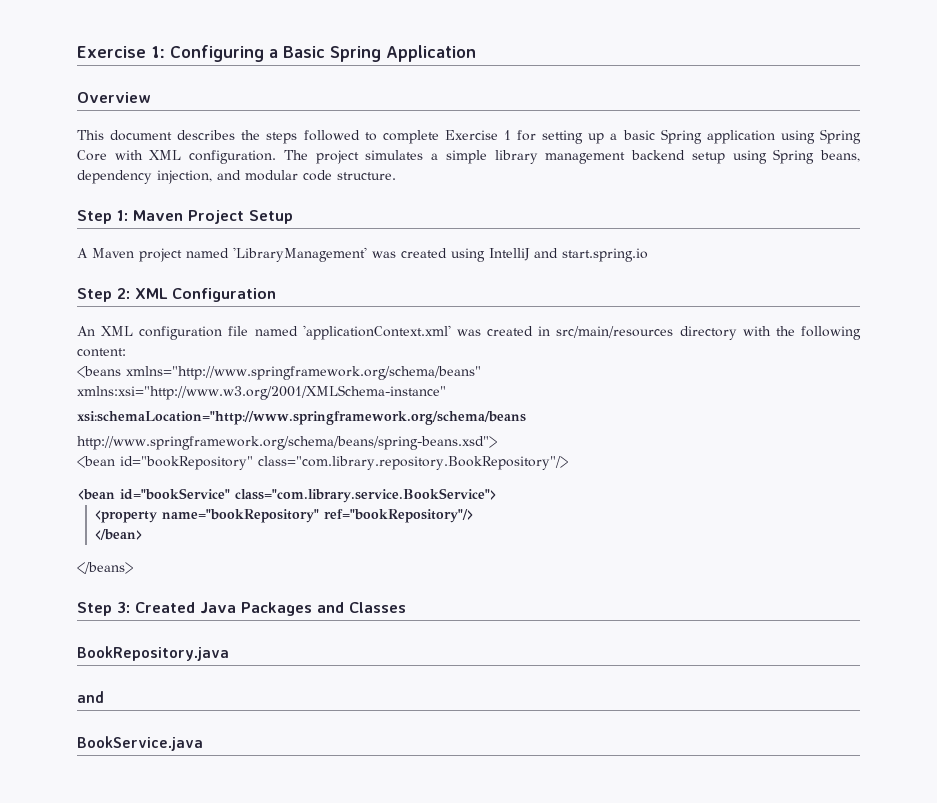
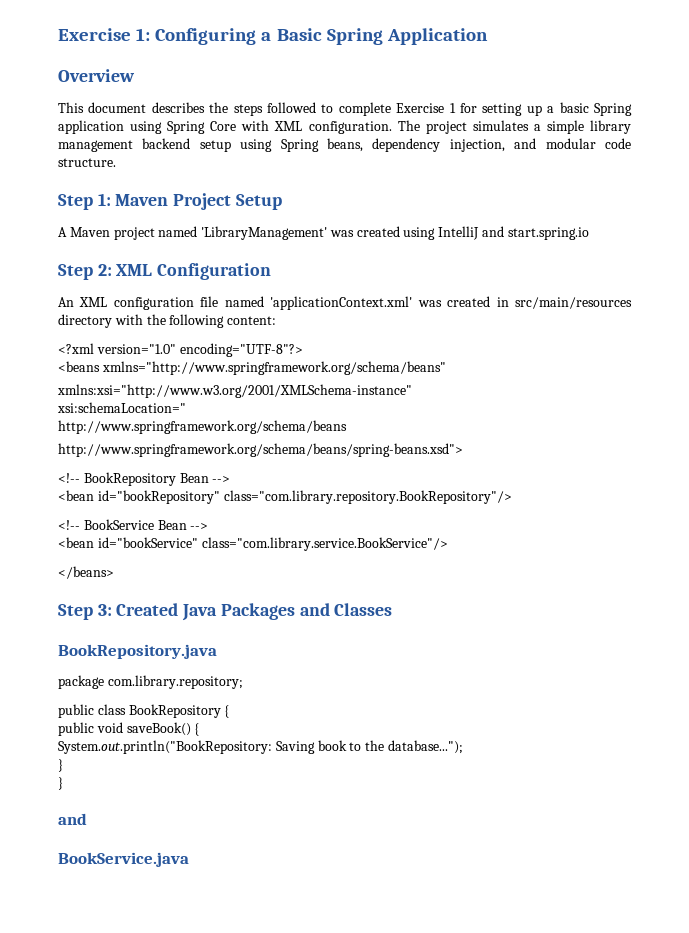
+ <?xml version="1.0" encoding="UTF-8"?>
- xsi:schemaLocation="http://www.springframework.org/schema/beans
+ xsi:schemaLocation="
+ http://www.springframework.org/schema/beans
+ <!-- BookRepository Bean -->
- <bean id="bookService" class="com.library.service.BookService">
- <property name="bookRepository" ref="bookRepository"/>
- </bean>
+ <!-- BookService Bean -->
+ <bean id="bookService" class="com.library.service.BookService"/>
+ package com.library.repository;
+ public class BookRepository {
+ public void saveBook() {
+ System.out.println("BookRepository: Saving book to the database...");
+ }
+ }

